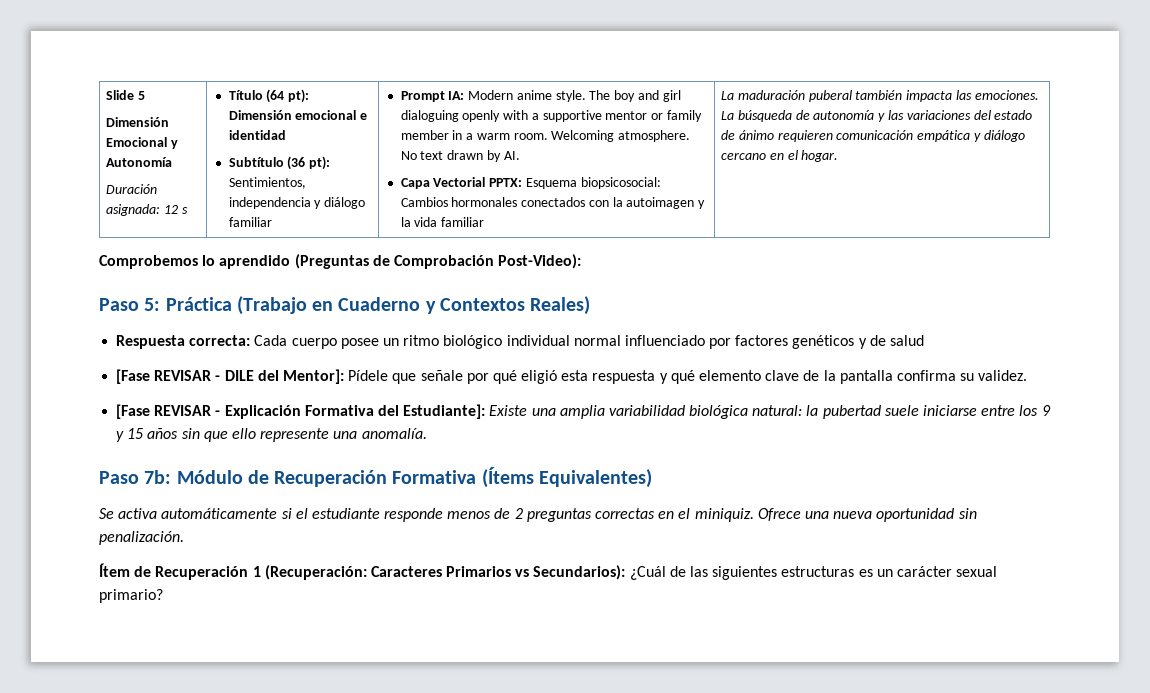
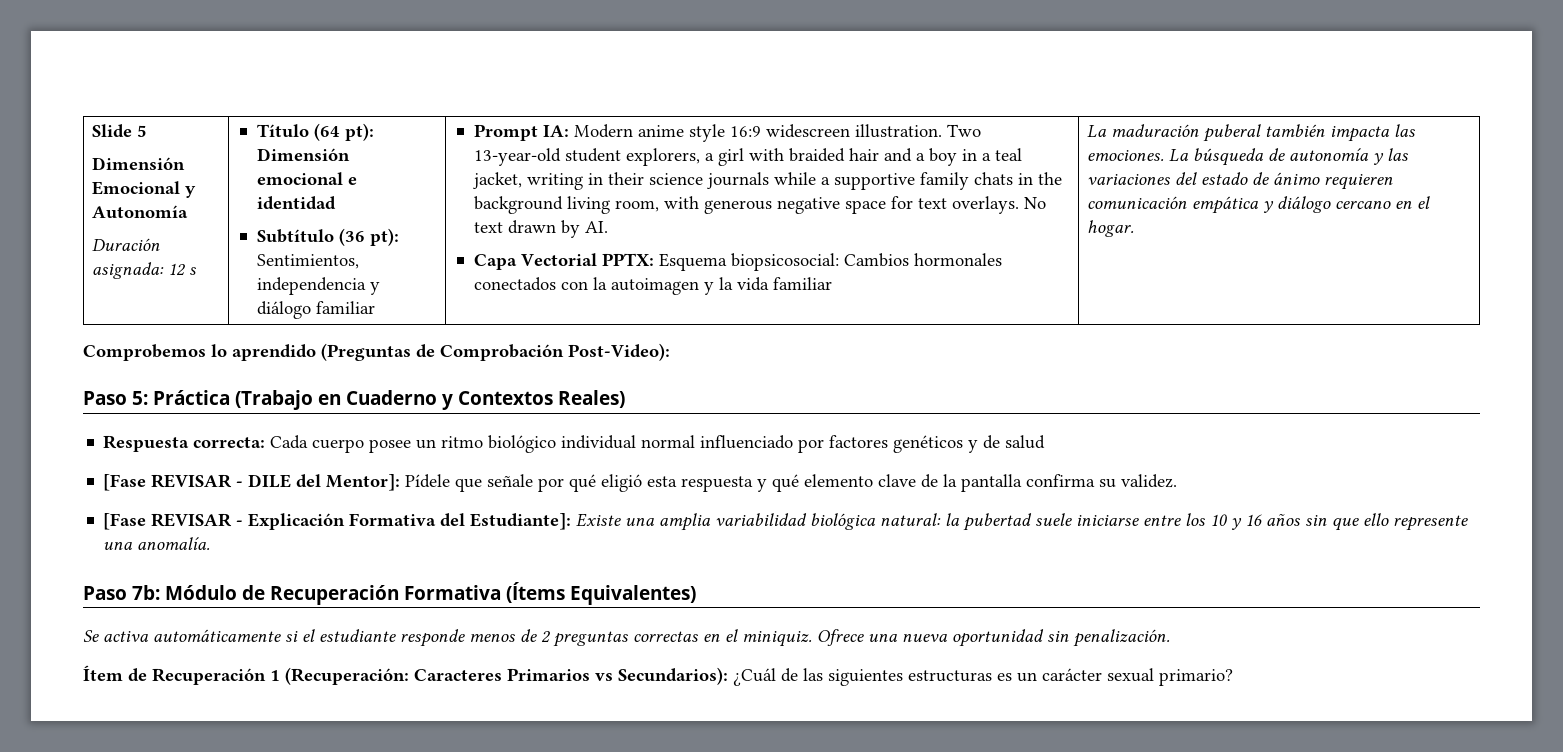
- Prompt IA: Modern anime style. The boy and girl dialoguing openly with a supportive mentor or family member in a warm room. Welcoming atmosphere.
+ Prompt IA: Modern anime style 16:9 widescreen illustration. Two 13-year-old student explorers, a girl with braided hair and a boy in a teal jacket, writing in their science journals while a supportive family chats in the background living room, with generous negative space for text overlays.
- [Fase REVISAR - Explicación Formativa del Estudiante]: Existe una amplia variabilidad biológica natural: la pubertad suele iniciarse entre los 9 y 15 años sin que ello represente una anomalía.
+ [Fase REVISAR - Explicación Formativa del Estudiante]: Existe una amplia variabilidad biológica natural: la pubertad suele iniciarse entre los 10 y 16 años sin que ello represente una anomalía.

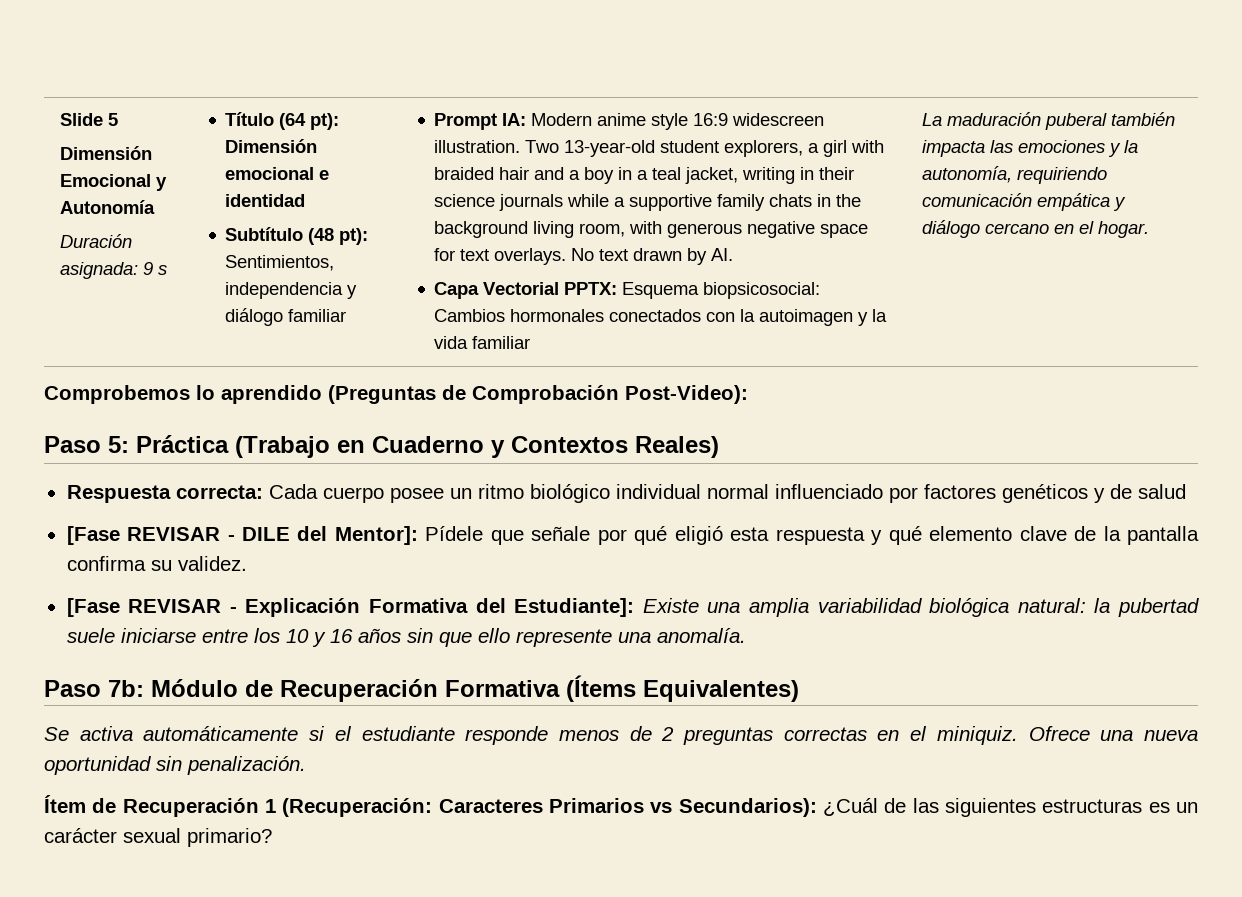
- Duración asignada: 12 s
+ Duración asignada: 9 s
- Subtítulo (36 pt): Sentimientos, independencia y diálogo familiar
+ Subtítulo (48 pt): Sentimientos, independencia y diálogo familiar
- La maduración puberal también impacta las emociones. La búsqueda de autonomía y las variaciones del estado de ánimo requieren comunicación empática y diálogo cercano en el hogar.
+ La maduración puberal también impacta las emociones y la autonomía, requiriendo comunicación empática y diálogo cercano en el hogar.

